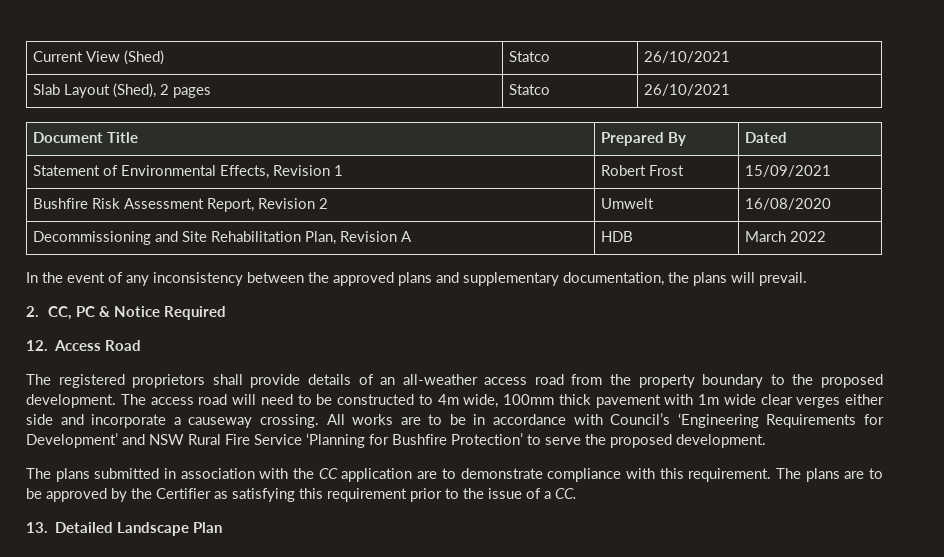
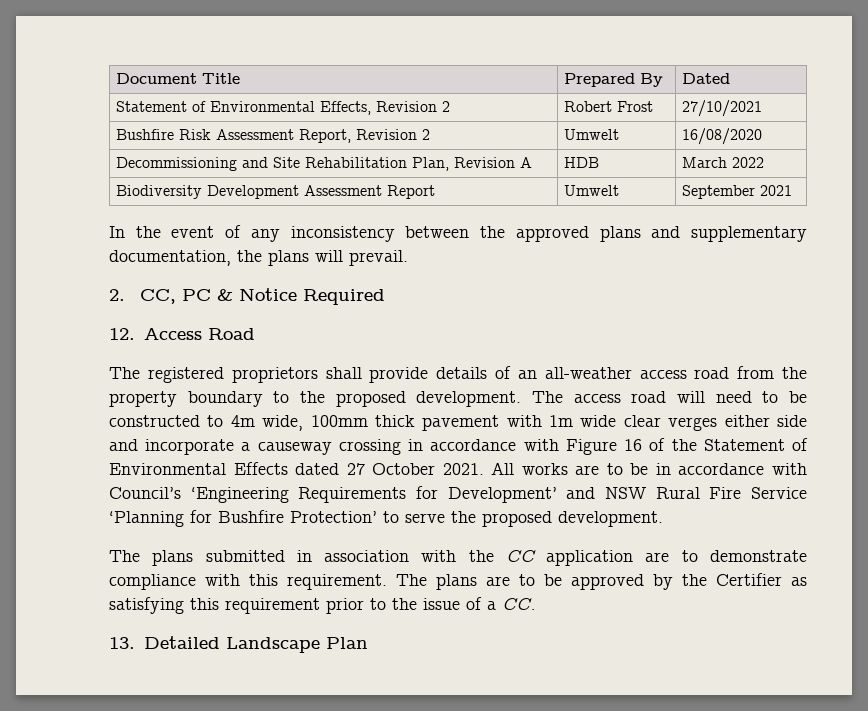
- Current View (Shed) | Statco | 26/10/2021
- Slab Layout (Shed), 2 pages | Statco | 26/10/2021
- Statement of Environmental Effects, Revision 1 | Robert Frost | 15/09/2021
+ Statement of Environmental Effects, Revision 2 | Robert Frost | 27/10/2021
+ Biodiversity Development Assessment Report | Umwelt | September 2021
- The access road will need to be constructed to 4m wide, 100mm thick pavement with 1m wide clear verges either side and incorporate a causeway crossing.
+ The access road will need to be constructed to 4m wide, 100mm thick pavement with 1m wide clear verges either side and incorporate a causeway crossing in accordance with Figure 16 of the Statement of Environmental Effects dated 27 October 2021.

